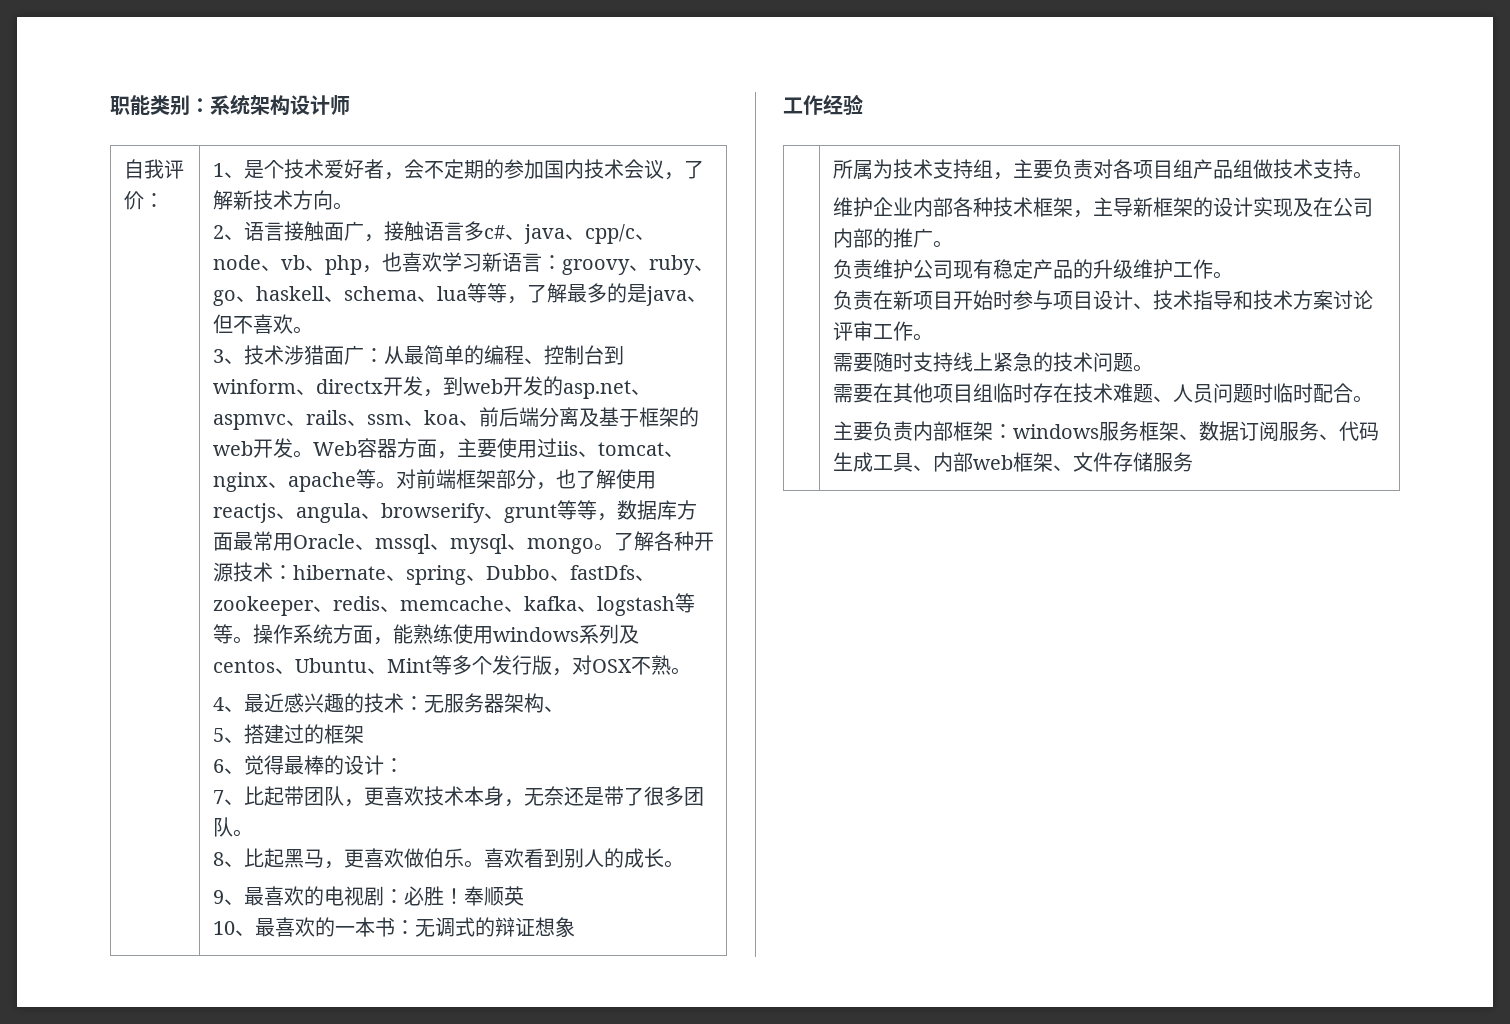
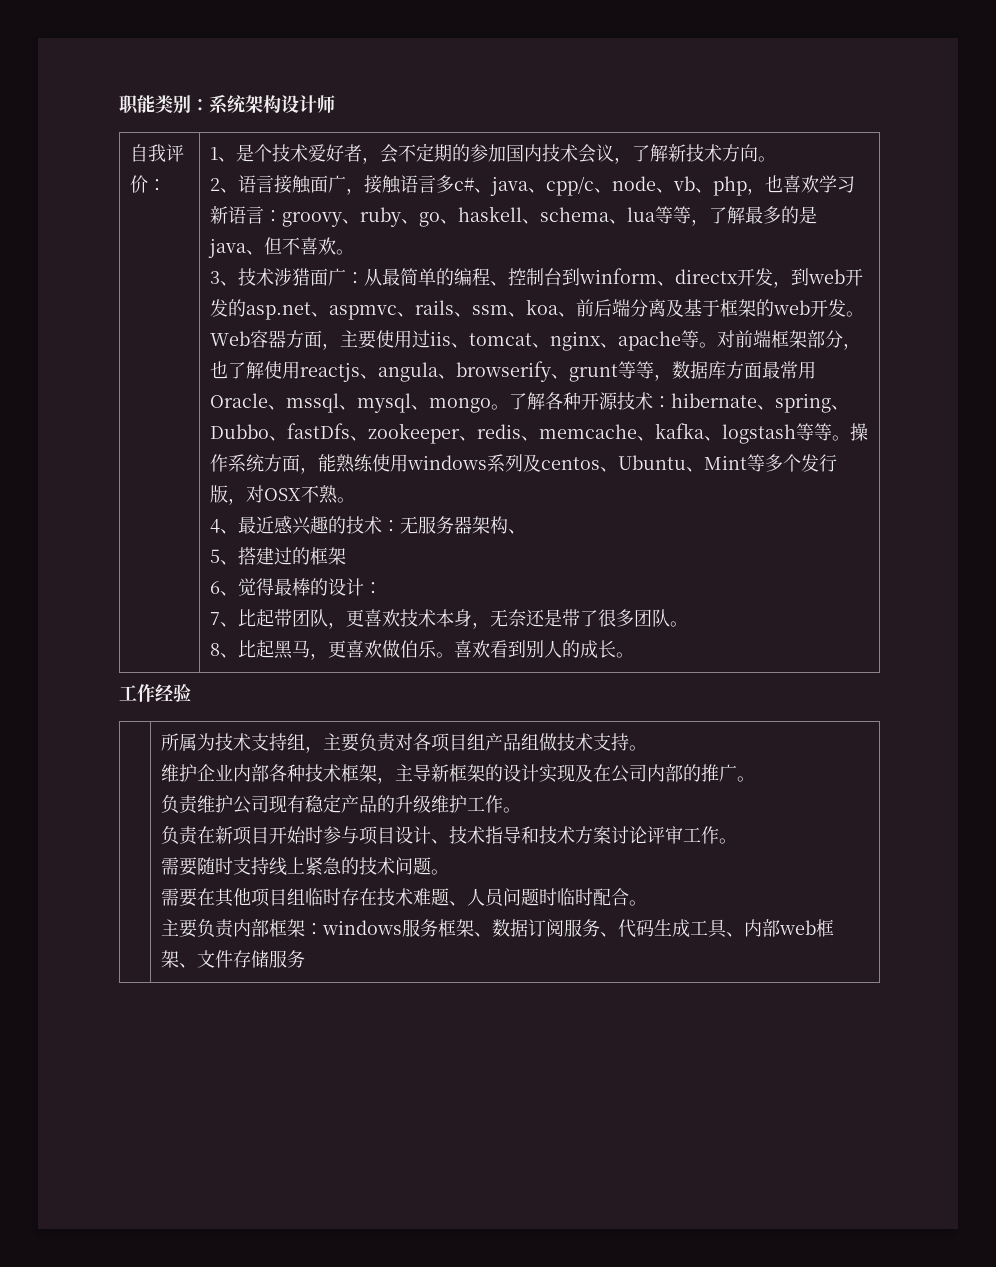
- 9、最喜欢的电视剧：必胜！奉顺英
- 10、最喜欢的一本书：无调式的辩证想象

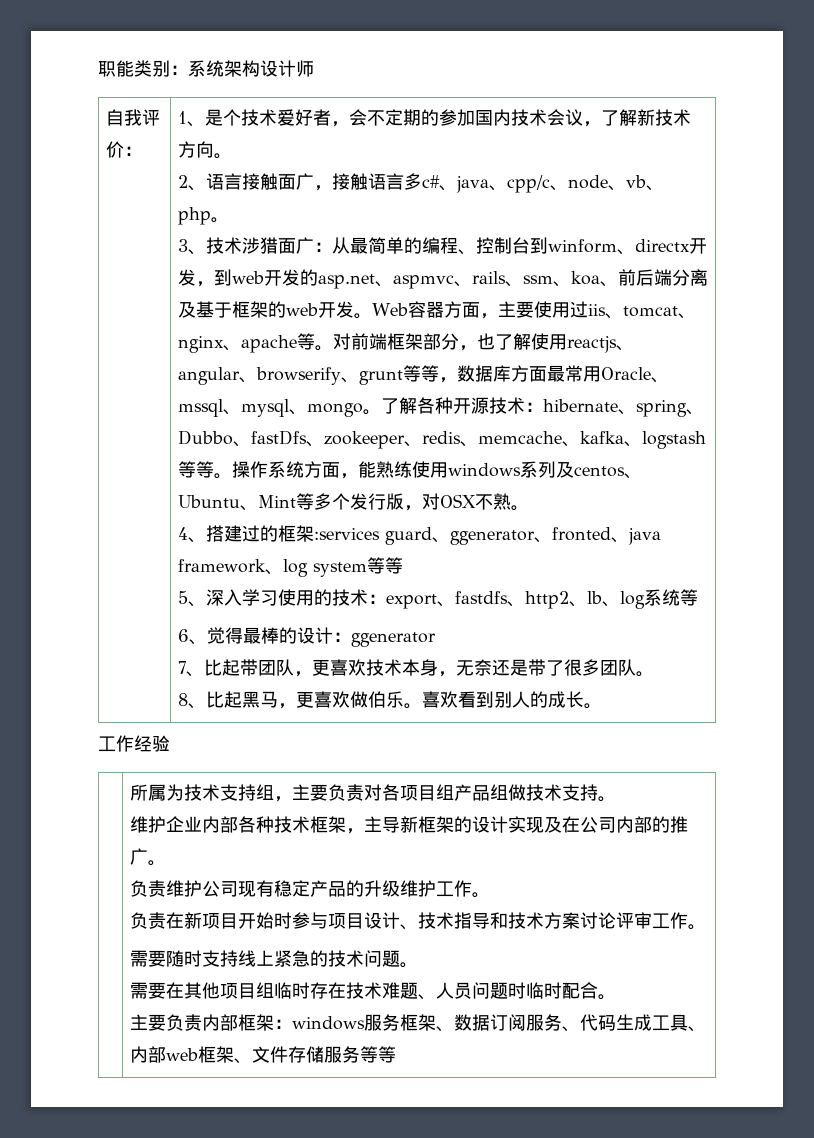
- 2、语言接触面广，接触语言多c#、java、cpp/c、node、vb、php，也喜欢学习新语言：groovy、ruby、go、haskell、schema、lua等等，了解最多的是java、但不喜欢。
+ 2、语言接触面广，接触语言多c#、java、cpp/c、node、vb、php。
- 对前端框架部分，也了解使用reactjs、angula、browserify、grunt等等，数据库方面最常用Oracle、mssql、mysql、mongo。
+ 对前端框架部分，也了解使用reactjs、angular、browserify、grunt等等，数据库方面最常用Oracle、mssql、mysql、mongo。
- 4、最近感兴趣的技术：无服务器架构、
- 5、搭建过的框架
+ 4、搭建过的框架:services guard、ggenerator、fronted、java framework、log system等等
+ 5、深入学习使用的技术：export、fastdfs、http2、lb、log系统等
- 6、觉得最棒的设计：
+ 6、觉得最棒的设计：ggenerator
- 主要负责内部框架：windows服务框架、数据订阅服务、代码生成工具、内部web框架、文件存储服务
+ 主要负责内部框架：windows服务框架、数据订阅服务、代码生成工具、内部web框架、文件存储服务等等

